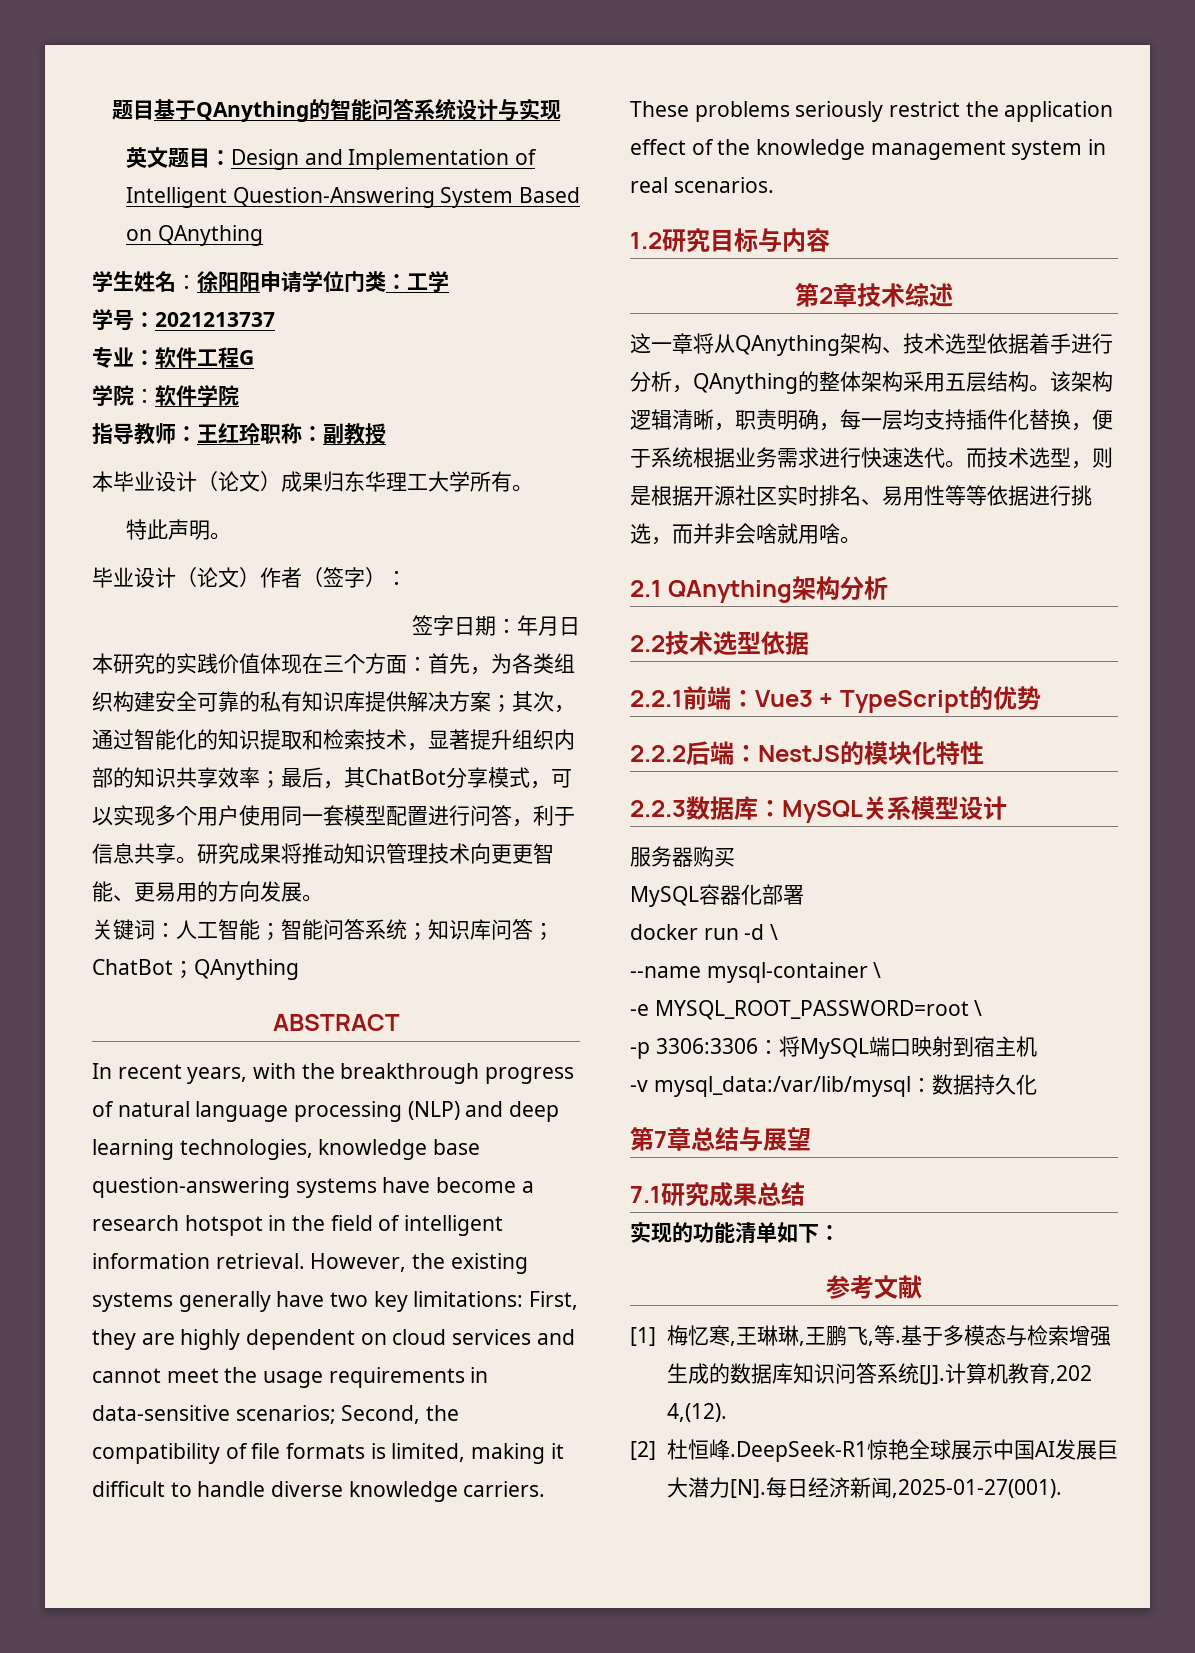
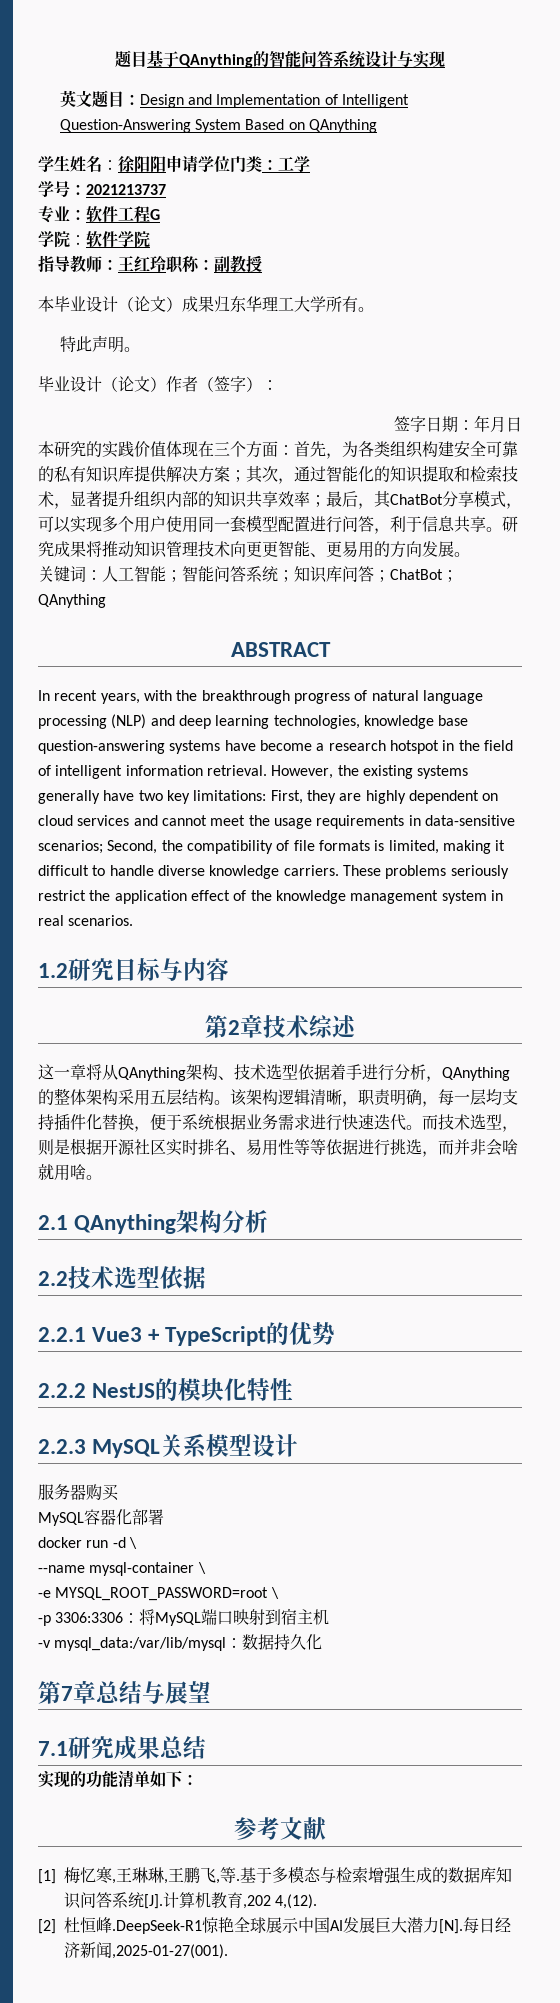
- 2.2.1前端：Vue3 + TypeScript的优势
+ 2.2.1 Vue3 + TypeScript的优势
- 2.2.2后端：NestJS的模块化特性
+ 2.2.2 NestJS的模块化特性
- 2.2.3数据库：MySQL关系模型设计
+ 2.2.3 MySQL关系模型设计

